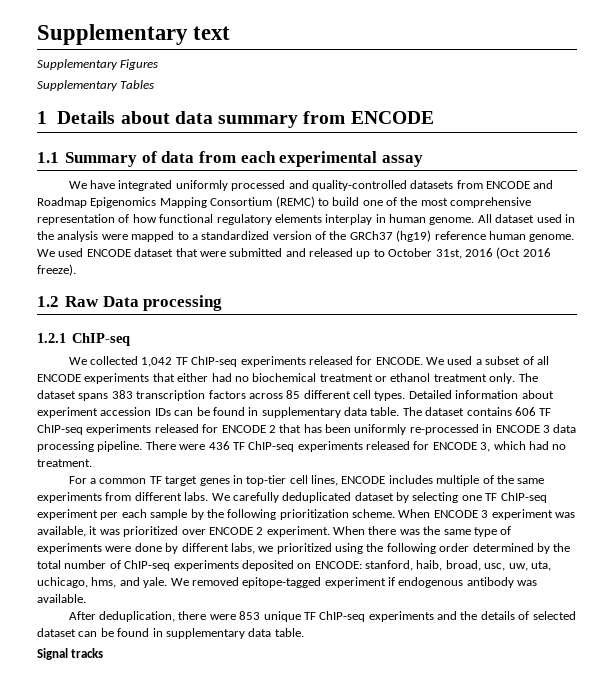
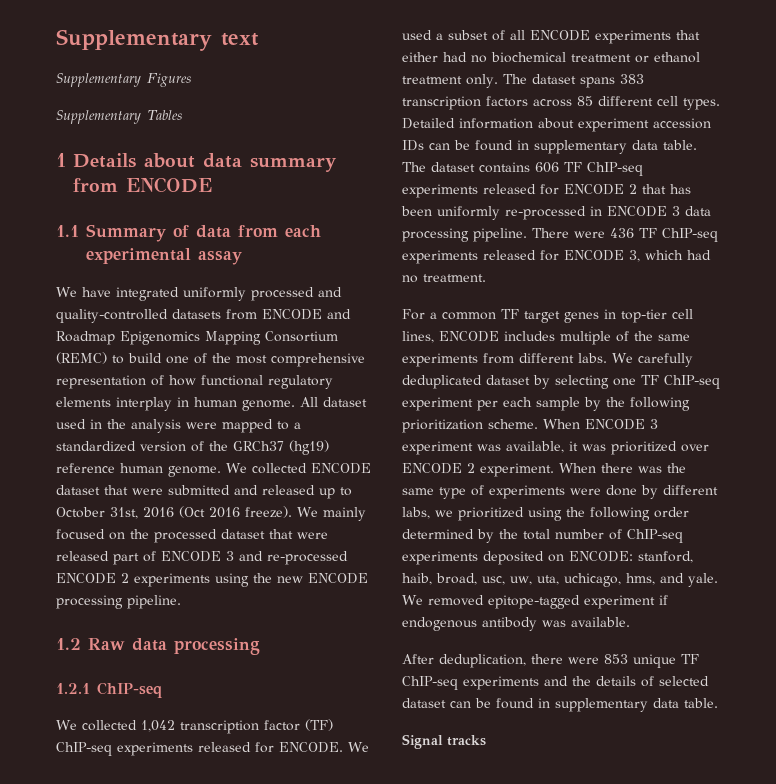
- We used ENCODE dataset that were submitted and released up to October 31st, 2016 (Oct 2016 freeze).
+ We collected ENCODE dataset that were submitted and released up to October 31st, 2016 (Oct 2016 freeze). We mainly focused on the processed dataset that were released part of ENCODE 3 and re-processed ENCODE 2 experiments using the new ENCODE processing pipeline.
- 1.2 Raw Data processing
+ 1.2 Raw data processing
- We collected 1,042 TF ChIP-seq experiments released for ENCODE.
+ We collected 1,042 transcription factor (TF) ChIP-seq experiments released for ENCODE.

